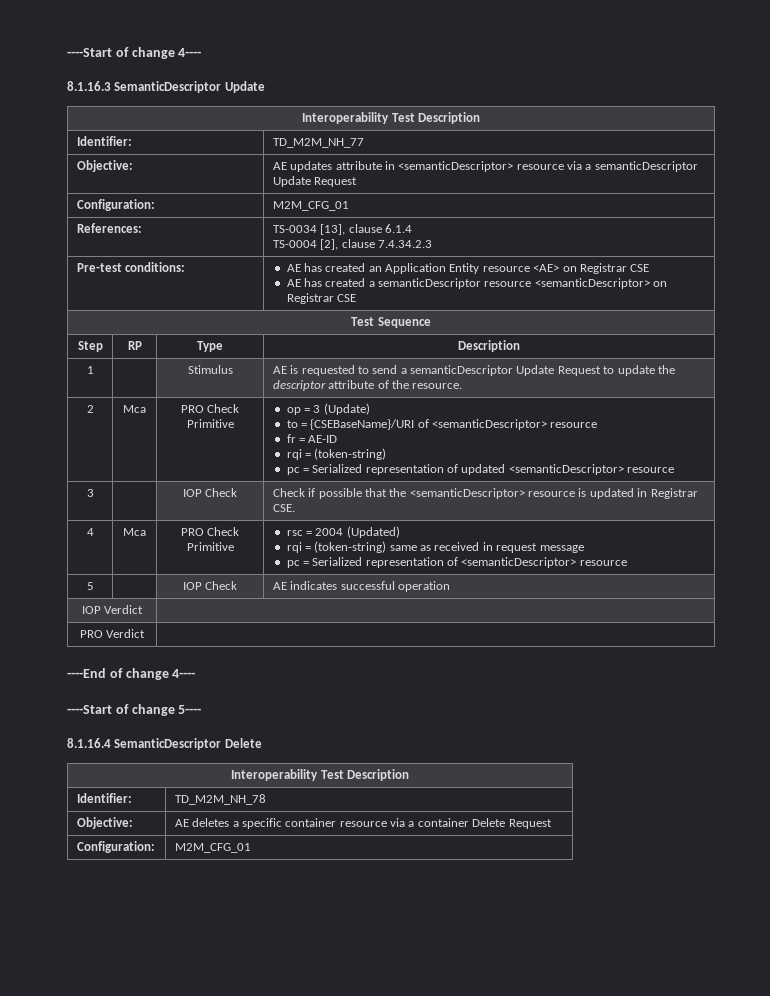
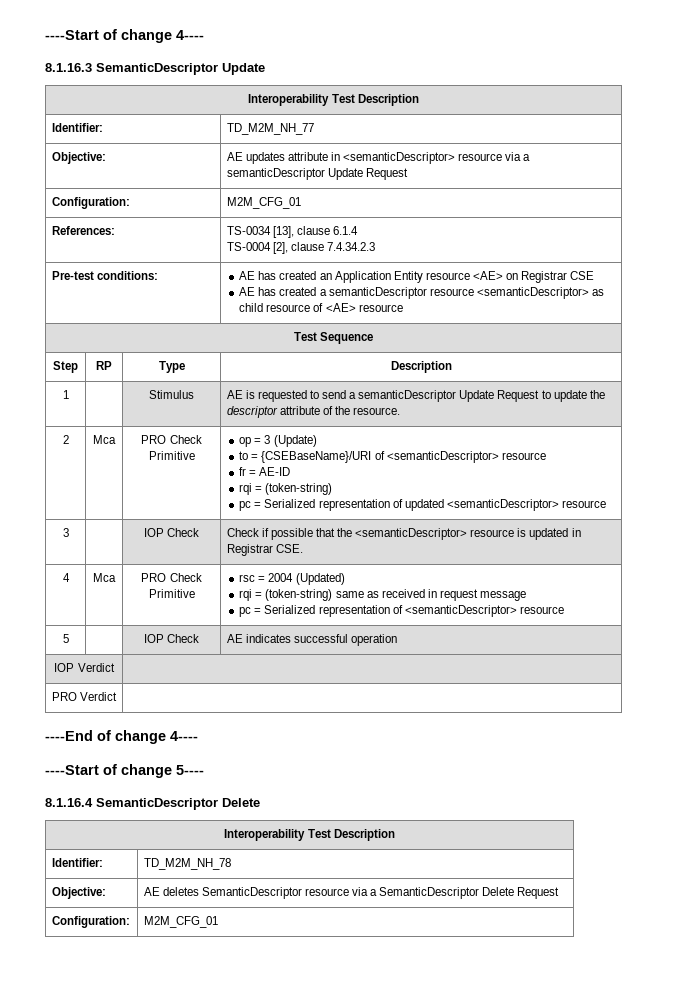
  Pre-test conditions: | AE has created an Application Entity resource <AE> on Registrar CSE
- AE has created a semanticDescriptor resource <semanticDescriptor> on Registrar CSE
+ AE has created a semanticDescriptor resource <semanticDescriptor> as child resource of <AE> resource
- Objective: | AE deletes a specific container resource via a container Delete Request
+ Objective: | AE deletes SemanticDescriptor resource via a SemanticDescriptor Delete Request

